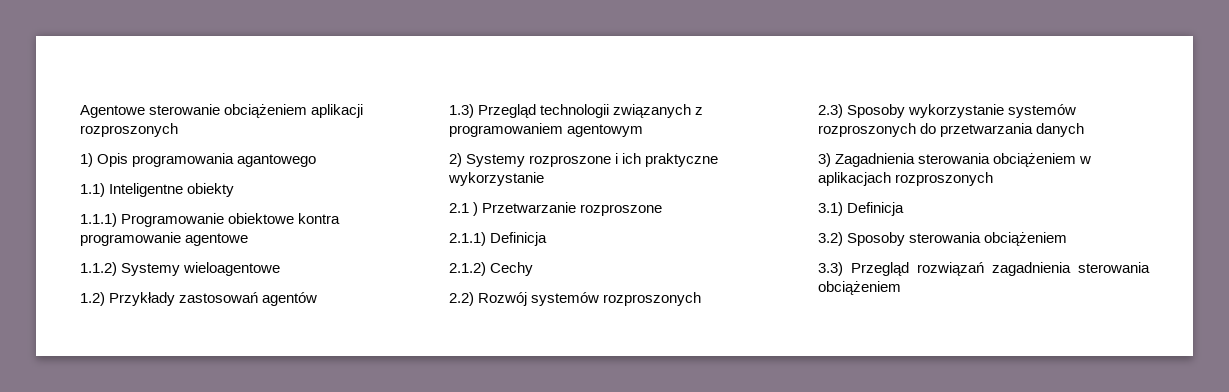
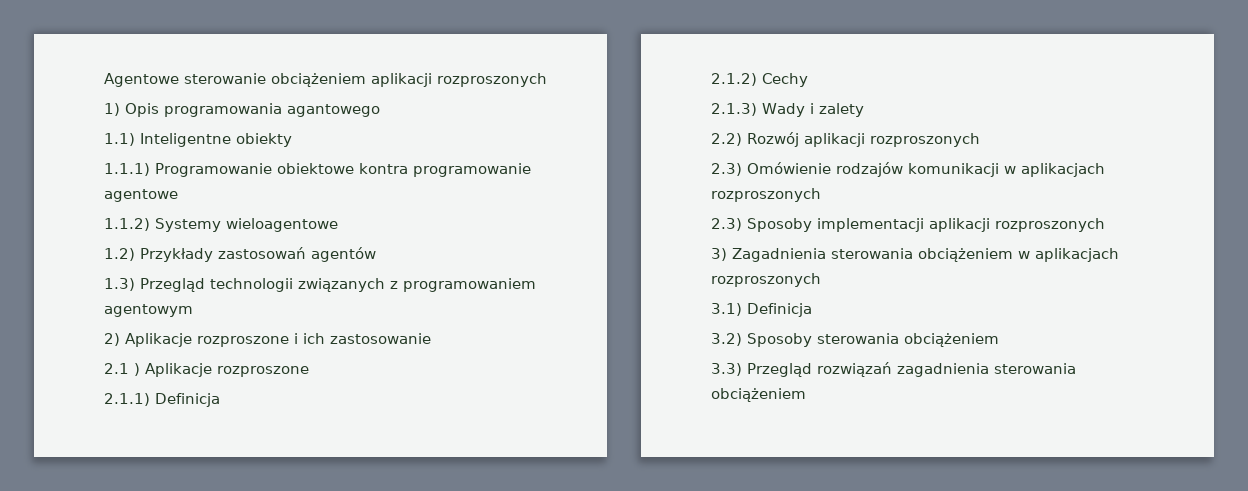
- 2) Systemy rozproszone i ich praktyczne wykorzystanie
+ 2) Aplikacje rozproszone i ich zastosowanie
- 2.1 ) Przetwarzanie rozproszone
+ 2.1 ) Aplikacje rozproszone
- 2.2) Rozwój systemów rozproszonych
+ 2.1.3) Wady i zalety
+ 2.2) Rozwój aplikacji rozproszonych
+ 2.3) Omówienie rodzajów komunikacji w aplikacjach rozproszonych
- 2.3) Sposoby wykorzystanie systemów rozproszonych do przetwarzania danych
+ 2.3) Sposoby implementacji aplikacji rozproszonych

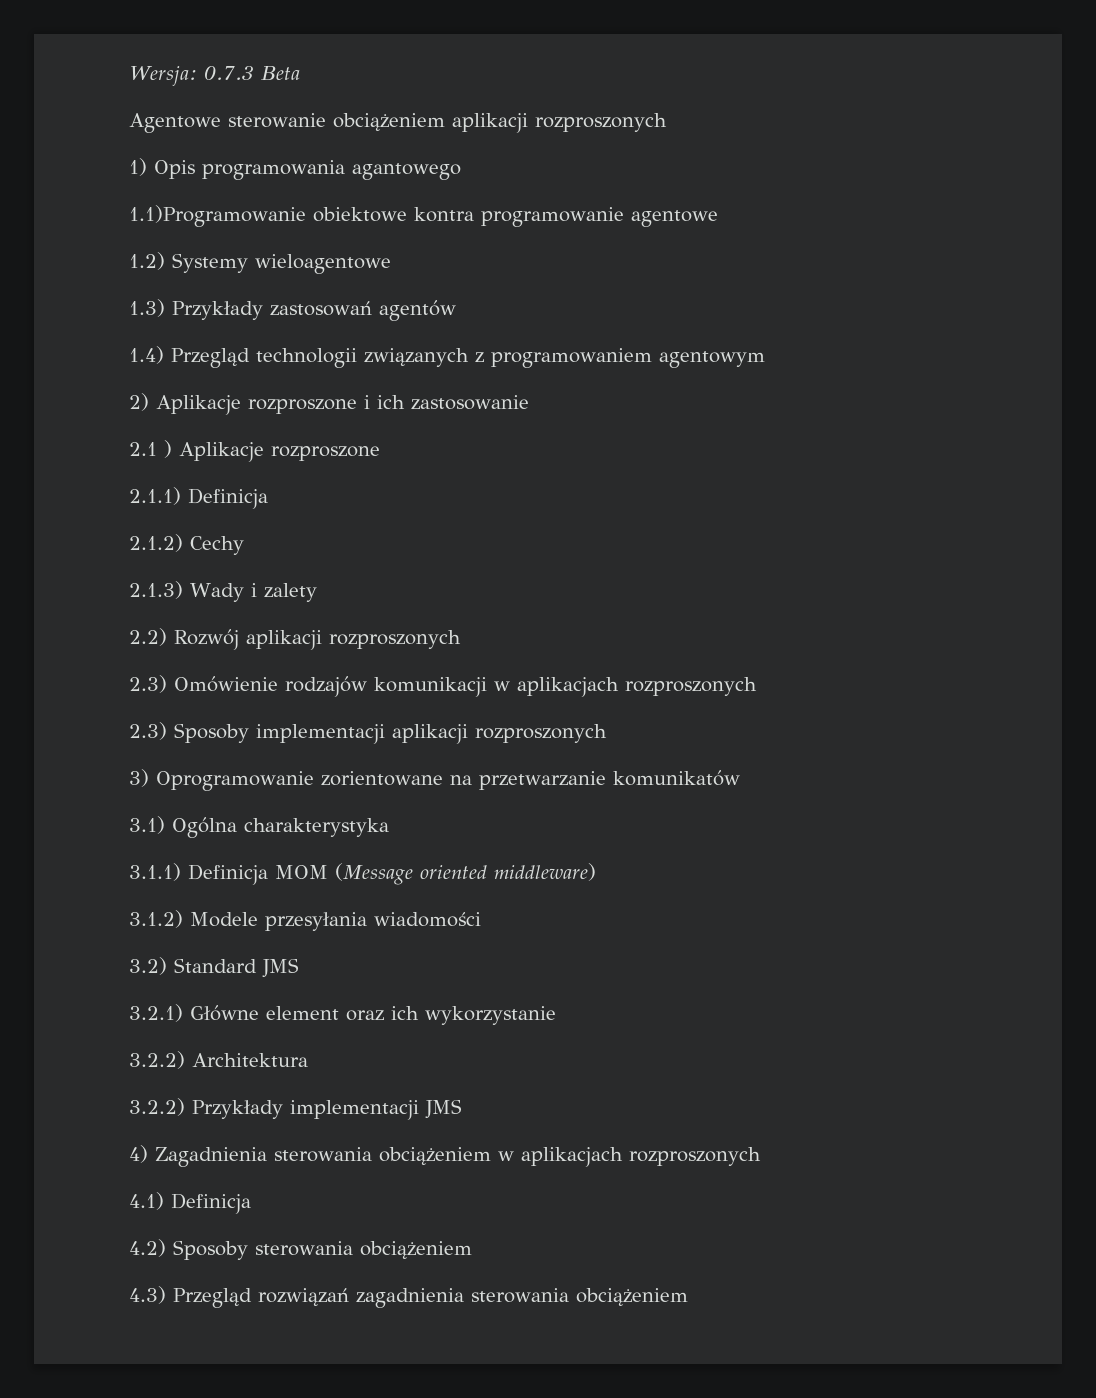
+ Wersja: 0.7.3 Beta
- 1.1) Inteligentne obiekty
- 1.1.1) Programowanie obiektowe kontra programowanie agentowe
+ 1.1)Programowanie obiektowe kontra programowanie agentowe
- 1.1.2) Systemy wieloagentowe
+ 1.2) Systemy wieloagentowe
- 1.2) Przykłady zastosowań agentów
+ 1.3) Przykłady zastosowań agentów
- 1.3) Przegląd technologii związanych z programowaniem agentowym
+ 1.4) Przegląd technologii związanych z programowaniem agentowym
- 3) Zagadnienia sterowania obciążeniem w aplikacjach rozproszonych
+ 3) Oprogramowanie zorientowane na przetwarzanie komunikatów
+ 3.1) Ogólna charakterystyka
+ 3.1.1) Definicja MOM (Message oriented middleware)
+ 3.1.2) Modele przesyłania wiadomości
+ 3.2) Standard JMS
+ 3.2.1) Główne element oraz ich wykorzystanie
+ 3.2.2) Architektura
+ 3.2.2) Przykłady implementacji JMS
+ 4) Zagadnienia sterowania obciążeniem w aplikacjach rozproszonych
- 3.1) Definicja
- 3.2) Sposoby sterowania obciążeniem
+ 4.1) Definicja
+ 4.2) Sposoby sterowania obciążeniem
- 3.3) Przegląd rozwiązań zagadnienia sterowania obciążeniem
+ 4.3) Przegląd rozwiązań zagadnienia sterowania obciążeniem

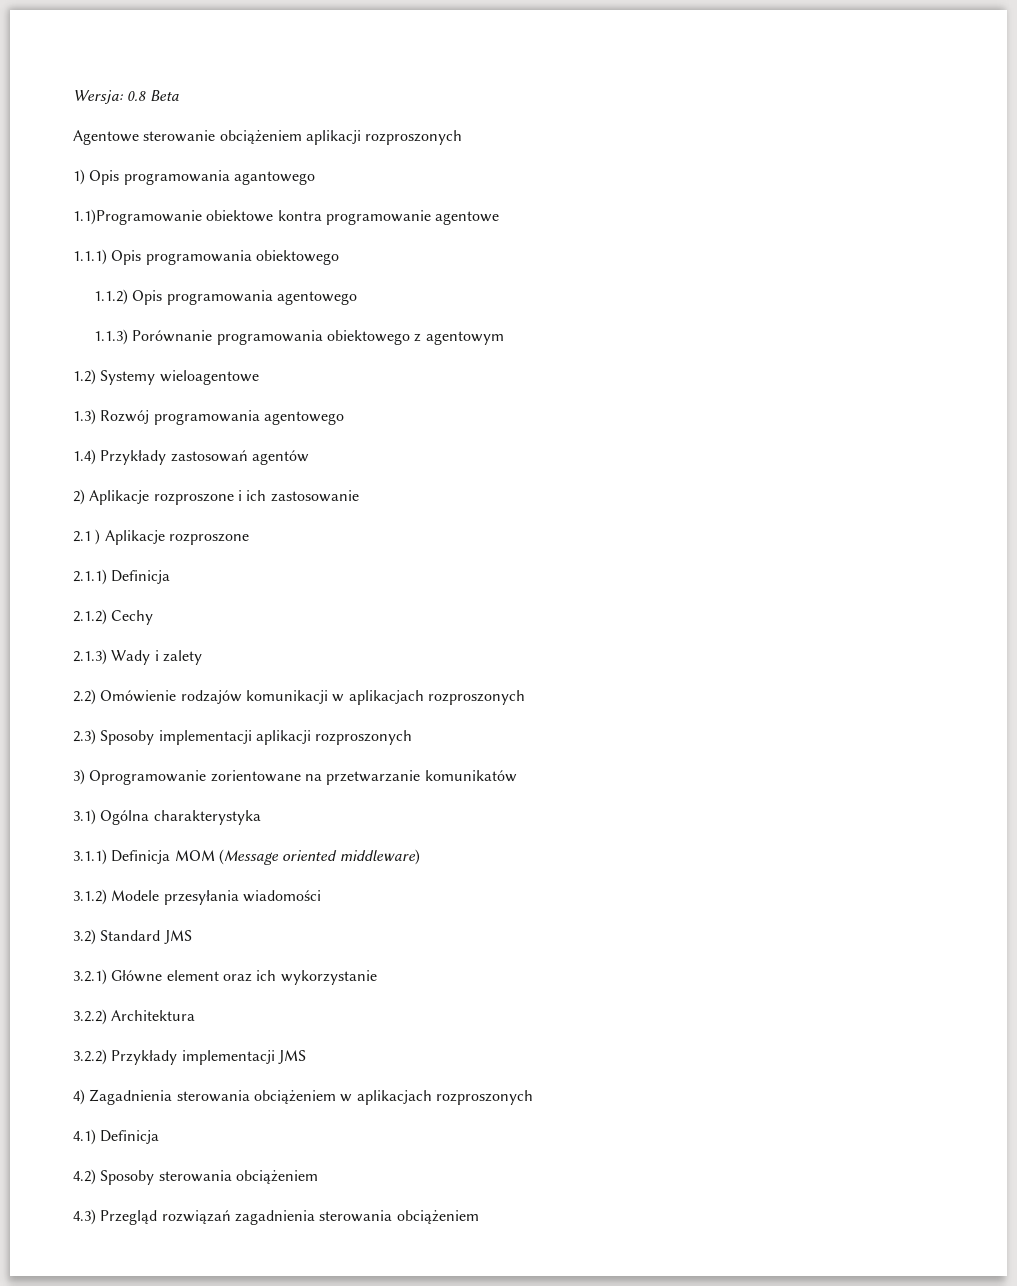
- Wersja: 0.7.3 Beta
+ Wersja: 0.8 Beta
+ 1.1.1) Opis programowania obiektowego
+ 1.1.2) Opis programowania agentowego
+ 1.1.3) Porównanie programowania obiektowego z agentowym
- 1.3) Przykłady zastosowań agentów
+ 1.3) Rozwój programowania agentowego
+ 1.4) Przykłady zastosowań agentów
- 1.4) Przegląd technologii związanych z programowaniem agentowym
- 2.2) Rozwój aplikacji rozproszonych
- 2.3) Omówienie rodzajów komunikacji w aplikacjach rozproszonych
+ 2.2) Omówienie rodzajów komunikacji w aplikacjach rozproszonych

